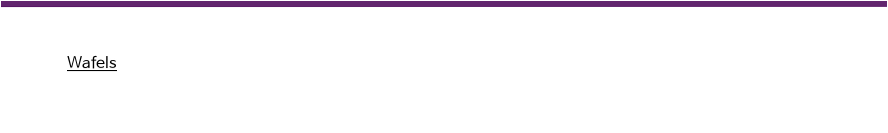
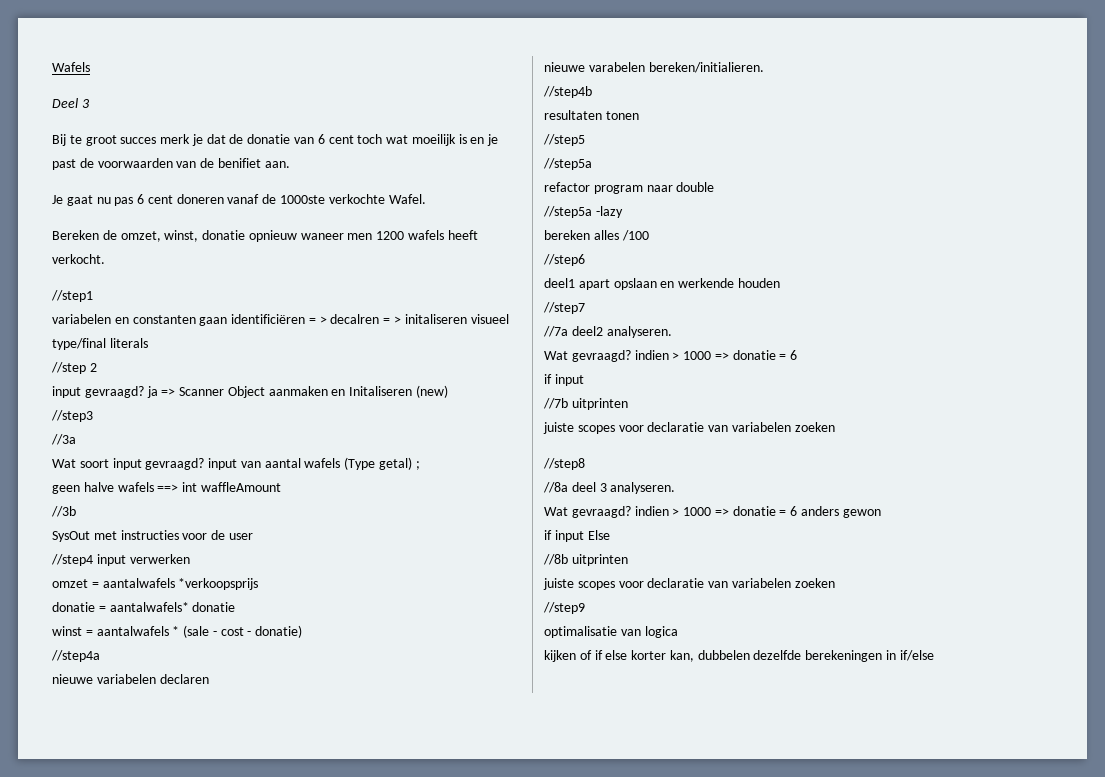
+ Deel 3
+ Bij te groot succes merk je dat de donatie van 6 cent toch wat moeilijk is en je past de voorwaarden van de benifiet aan.
+ Je gaat nu pas 6 cent doneren vanaf de 1000ste verkochte Wafel.
+ Bereken de omzet, winst, donatie opnieuw waneer men 1200 wafels heeft verkocht.
+ //step1
+ variabelen en constanten gaan identificiëren = > decalren = > initaliseren visueel type/final literals
+ //step 2
+ input gevraagd? ja => Scanner Object aanmaken en Initaliseren (new)
+ //step3
+ //3a
+ Wat soort input gevraagd? input van aantal wafels (Type getal) ;
+ geen halve wafels ==> int waffleAmount
+ //3b
+ SysOut met instructies voor de user
+ //step4 input verwerken
+ omzet = aantalwafels *verkoopsprijs
+ donatie = aantalwafels* donatie
+ winst = aantalwafels * (sale - cost - donatie)
+ //step4a
+ nieuwe variabelen declaren
+ nieuwe varabelen bereken/initialieren.
+ //step4b
+ resultaten tonen
+ //step5
+ //step5a
+ refactor program naar double
+ //step5a -lazy
+ bereken alles /100
+ //step6
+ deel1 apart opslaan en werkende houden
+ //step7
+ //7a deel2 analyseren.
+ Wat gevraagd? indien > 1000 => donatie = 6
+ if input
+ //7b uitprinten
+ juiste scopes voor declaratie van variabelen zoeken
+ //step8
+ //8a deel 3 analyseren.
+ Wat gevraagd? indien > 1000 => donatie = 6 anders gewon
+ if input Else
+ //8b uitprinten
+ juiste scopes voor declaratie van variabelen zoeken
+ //step9
+ optimalisatie van logica
+ kijken of if else korter kan, dubbelen dezelfde berekeningen in if/else

